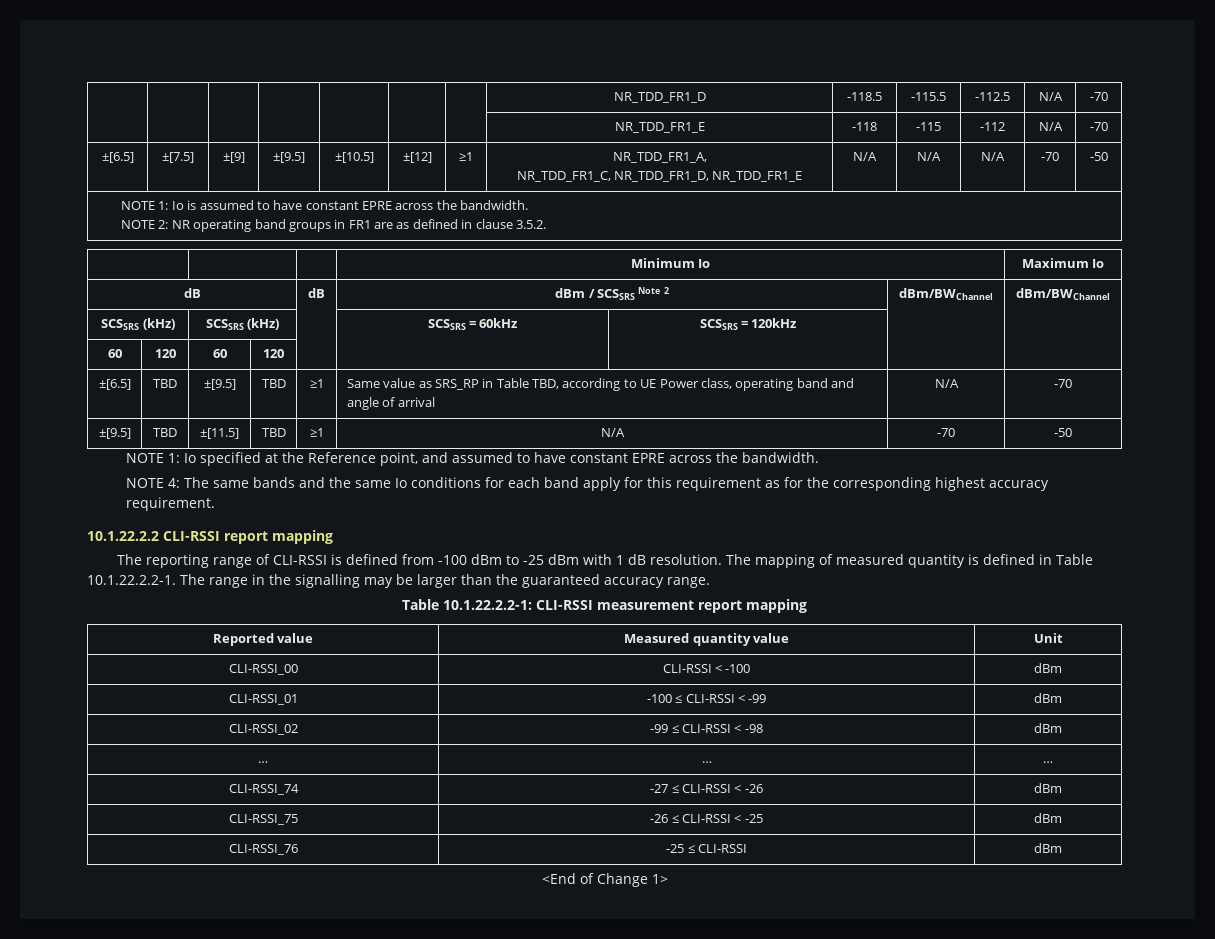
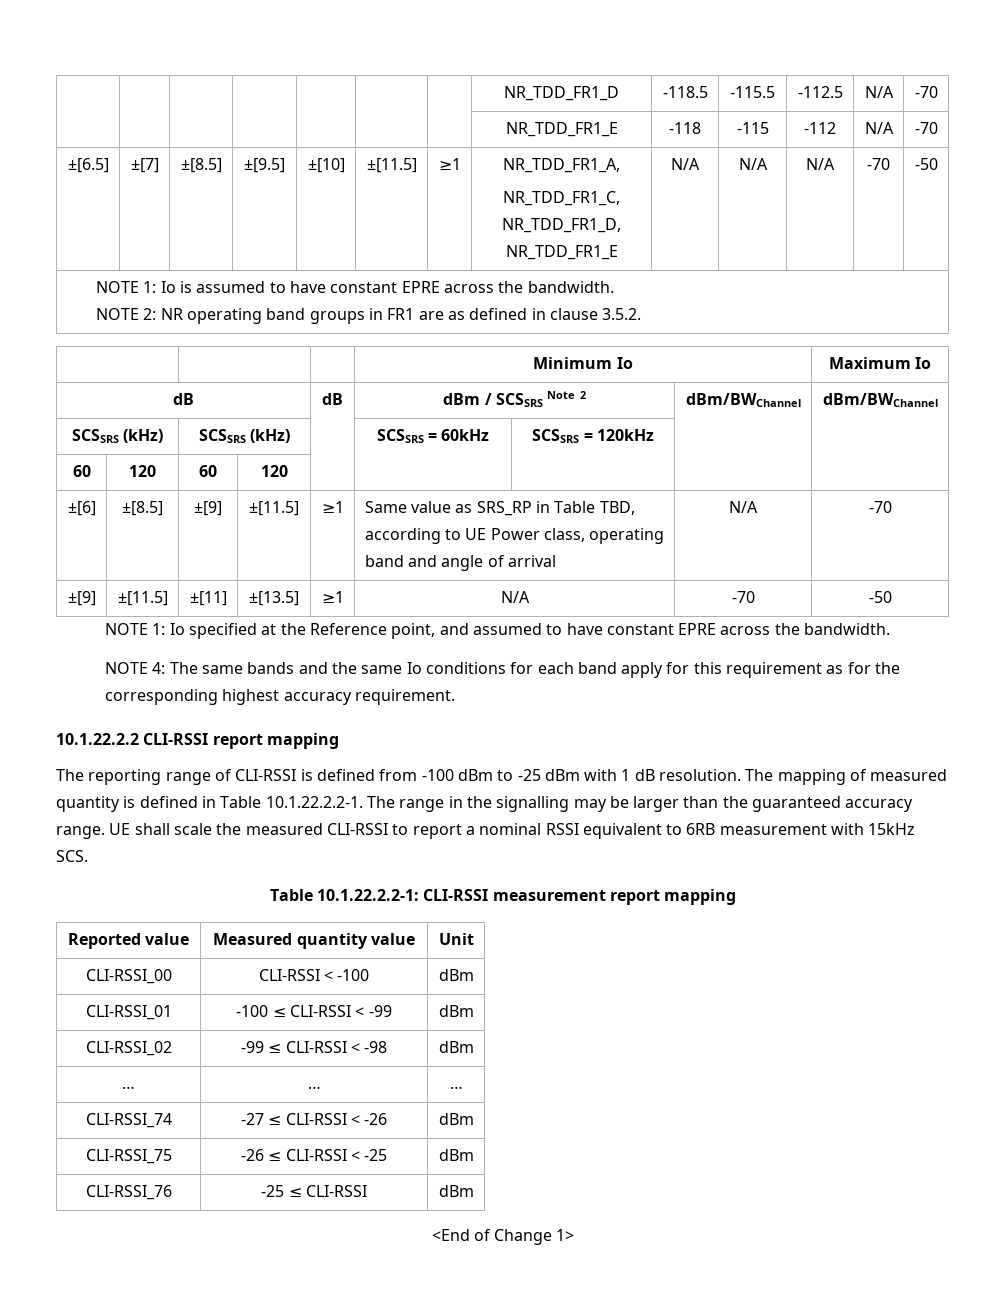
- ±[6.5] | ±[7.5] | ±[9] | ±[9.5] | ±[10.5] | ±[12] | ≥1 | NR_TDD_FR1_A,
+ ±[6.5] | ±[7] | ±[8.5] | ±[9.5] | ±[10] | ±[11.5] | ≥1 | NR_TDD_FR1_A,
- ±[6.5] | TBD | ±[9.5] | TBD | ≥1 | Same value as SRS_RP in Table TBD, according to UE Power class, operating band and angle of arrival | N/A | -70
+ ±[6] | ±[8.5] | ±[9] | ±[11.5] | ≥1 | Same value as SRS_RP in Table TBD, according to UE Power class, operating band and angle of arrival | N/A | -70
- ±[9.5] | TBD | ±[11.5] | TBD | ≥1 | N/A | -70 | -50
+ ±[9] | ±[11.5] | ±[11] | ±[13.5] | ≥1 | N/A | -70 | -50
+ UE shall scale the measured CLI-RSSI to report a nominal RSSI equivalent to 6RB measurement with 15kHz SCS.

